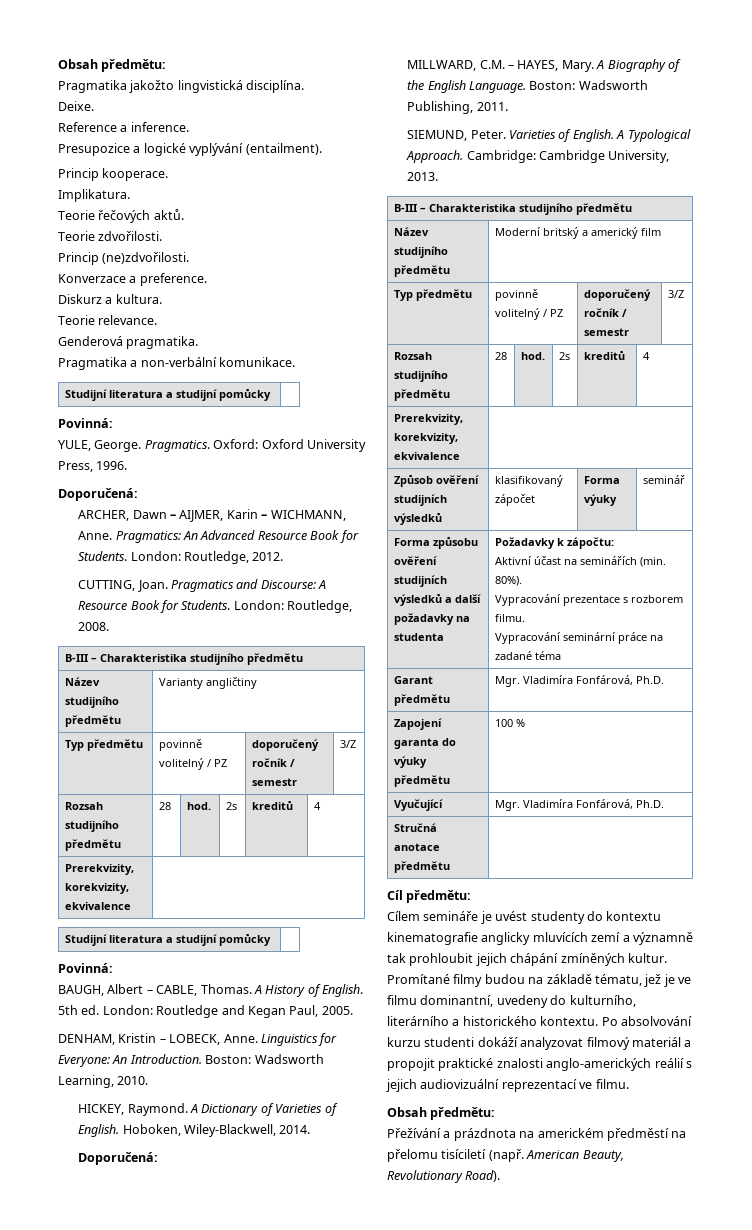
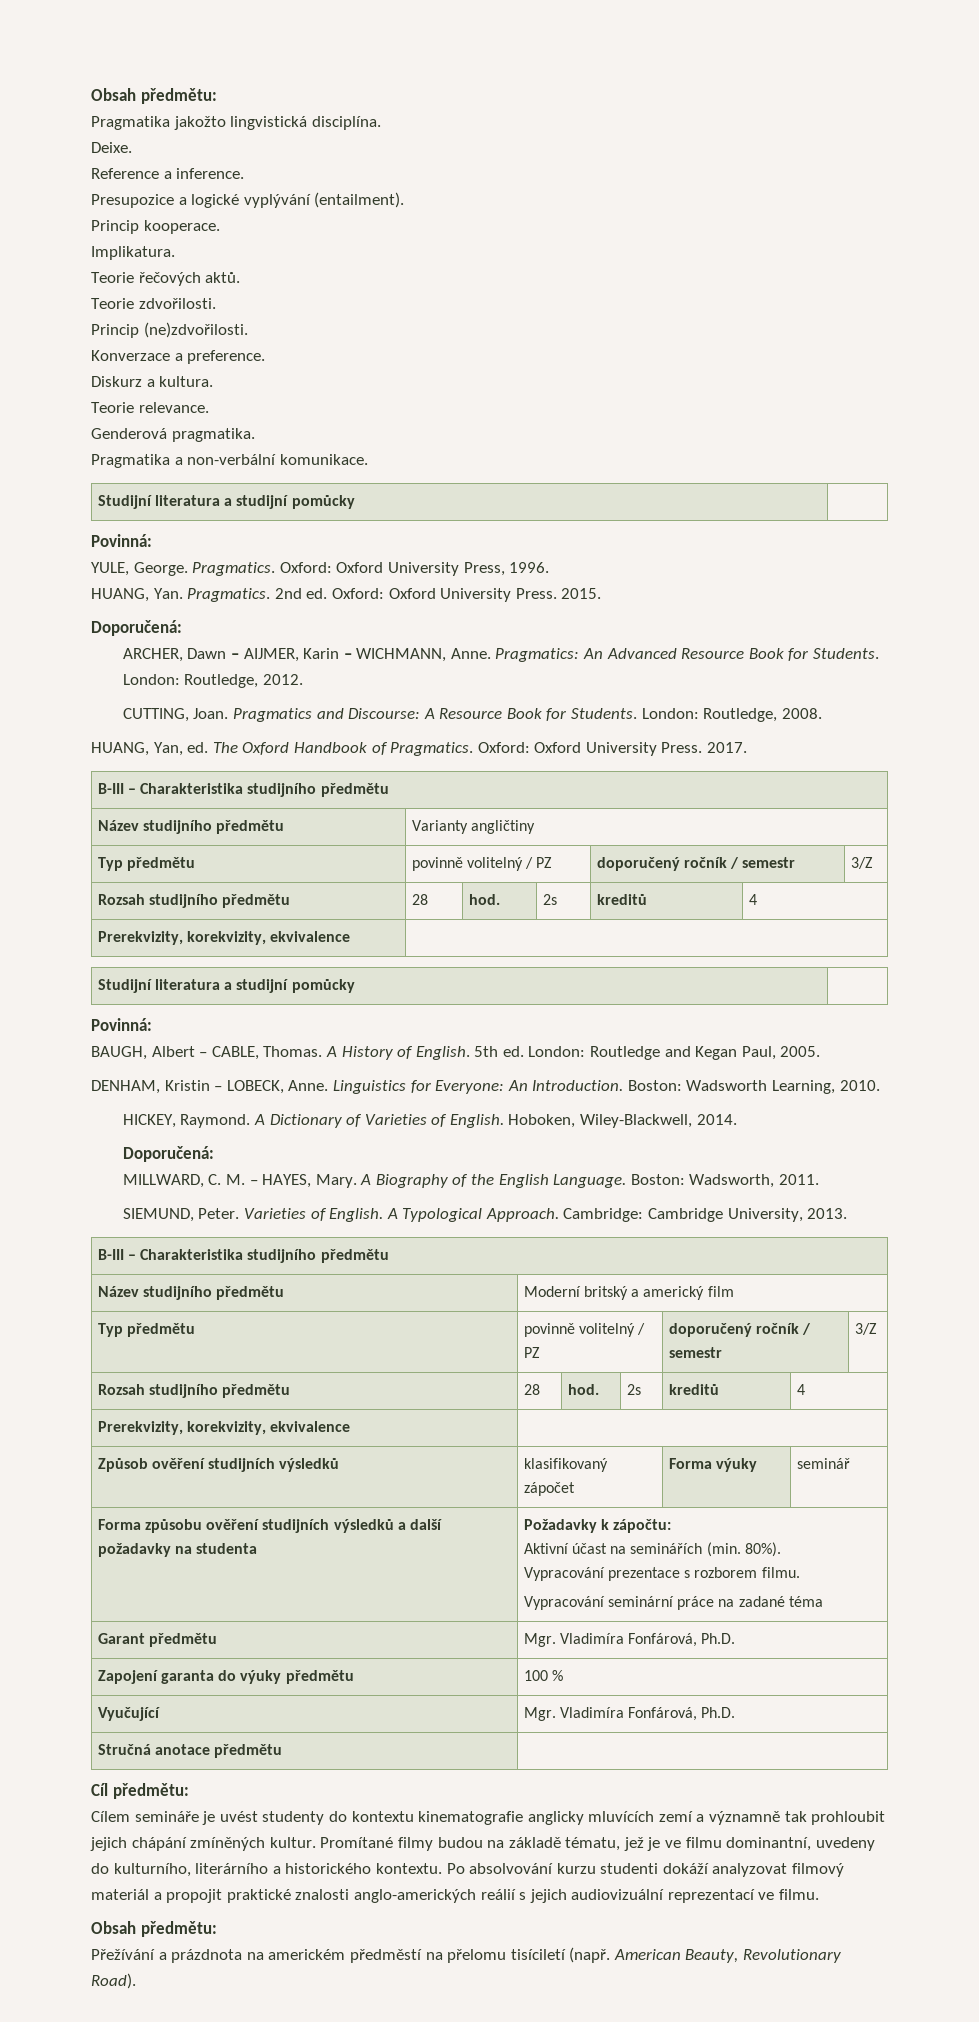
+ HUANG, Yan. Pragmatics. 2nd ed. Oxford: Oxford University Press. 2015.
+ HUANG, Yan, ed. The Oxford Handbook of Pragmatics. Oxford: Oxford University Press. 2017.
- MILLWARD, C.M. – HAYES, Mary.
+ MILLWARD, C. M. – HAYES, Mary.
- Boston: Wadsworth Publishing, 2011.
+ Boston: Wadsworth, 2011.

